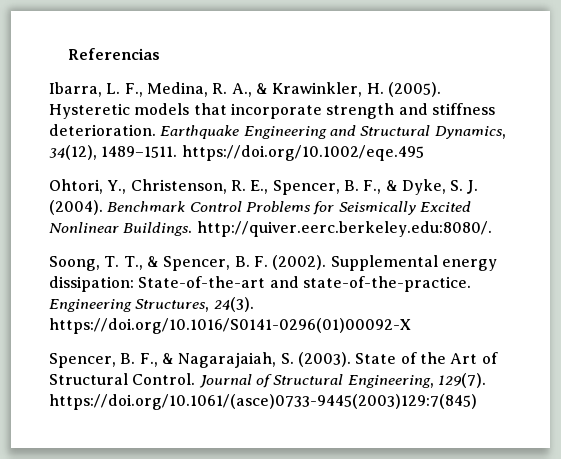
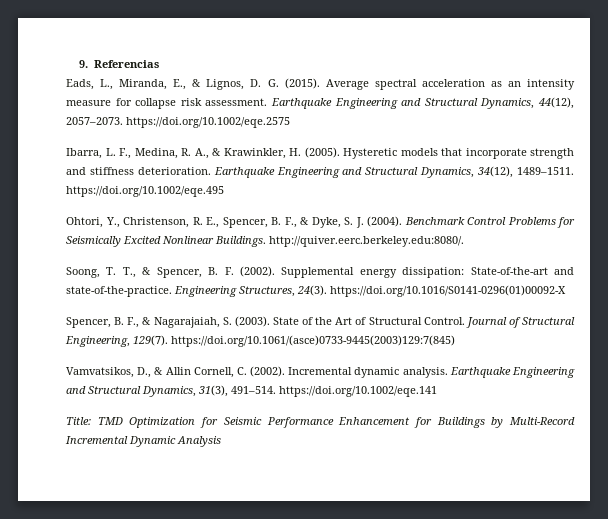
- Referencias
+ 9. Referencias
+ Eads, L., Miranda, E., & Lignos, D. G. (2015). Average spectral acceleration as an intensity measure for collapse risk assessment. Earthquake Engineering and Structural Dynamics, 44(12), 2057–2073. https://doi.org/10.1002/eqe.2575
+ Vamvatsikos, D., & Allin Cornell, C. (2002). Incremental dynamic analysis. Earthquake Engineering and Structural Dynamics, 31(3), 491–514. https://doi.org/10.1002/eqe.141
+ Title: TMD Optimization for Seismic Performance Enhancement for Buildings by Multi-Record Incremental Dynamic Analysis

